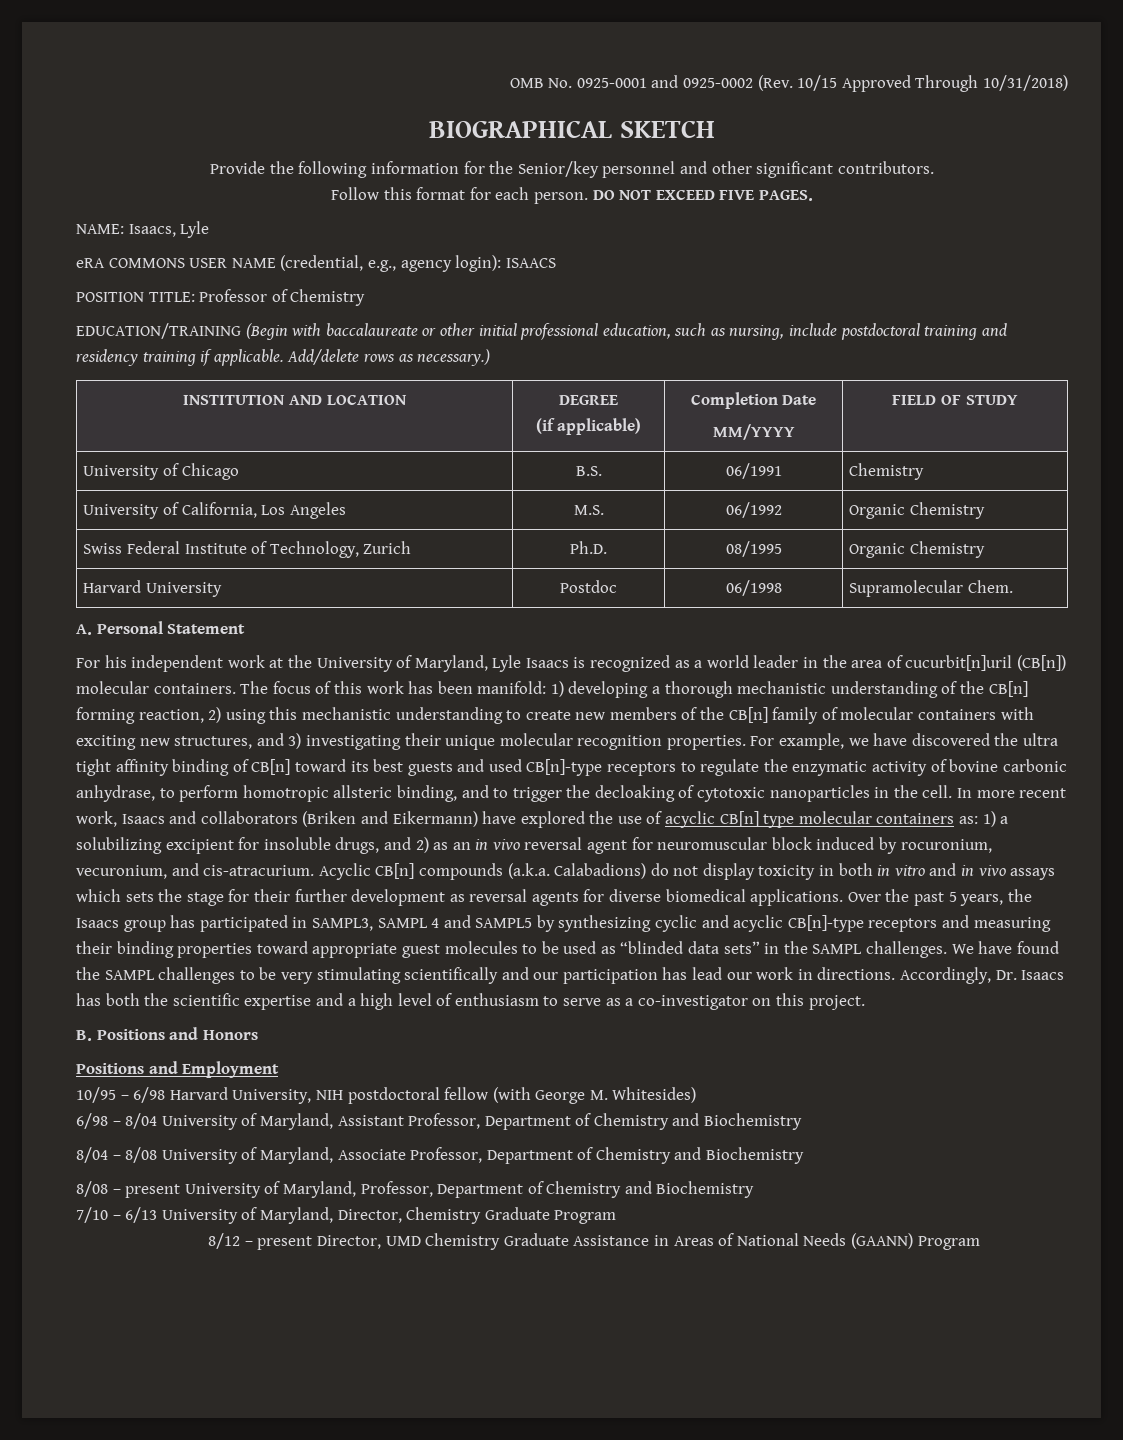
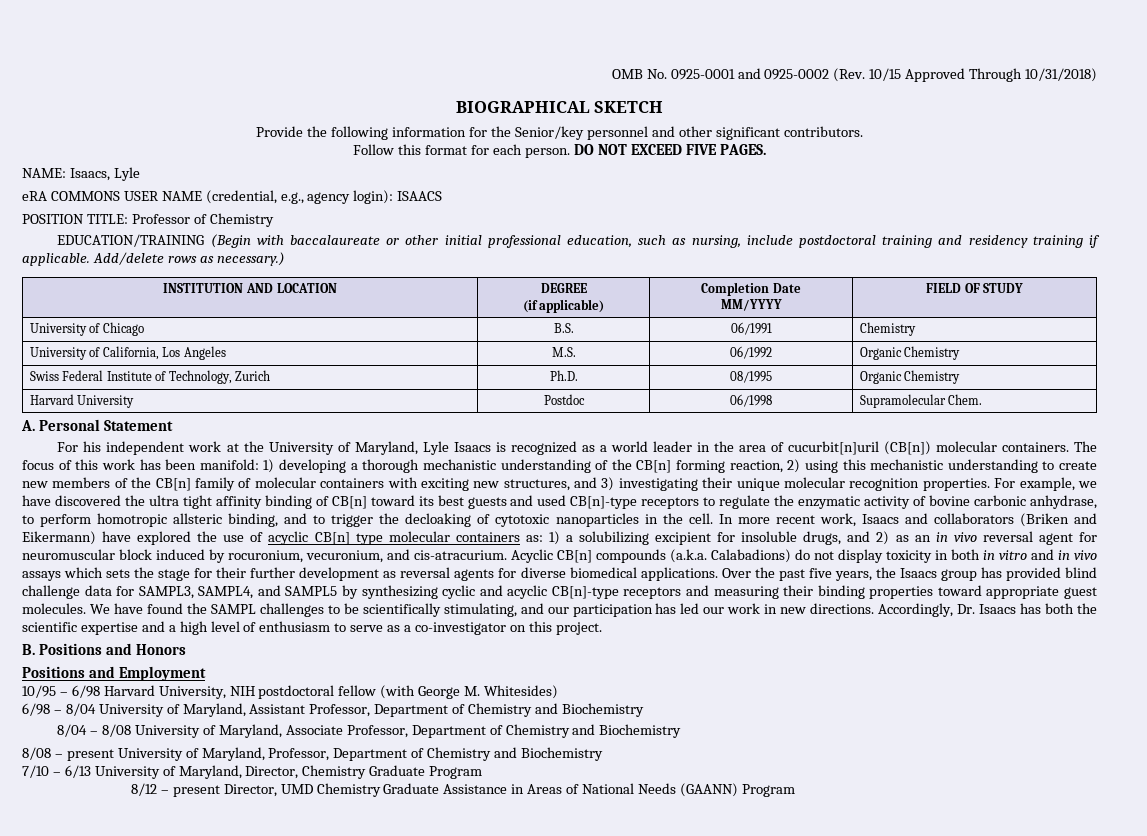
- Over the past 5 years, the Isaacs group has participated in SAMPL3, SAMPL 4 and SAMPL5 by synthesizing cyclic and acyclic CB[n]-type receptors and measuring their binding properties toward appropriate guest molecules to be used as “blinded data sets” in the SAMPL challenges.
+ Over the past five years, the Isaacs group has provided blind challenge data for SAMPL3, SAMPL4, and SAMPL5 by synthesizing cyclic and acyclic CB[n]-type receptors and measuring their binding properties toward appropriate guest molecules.
- We have found the SAMPL challenges to be very stimulating scientifically and our participation has lead our work in directions.
+ We have found the SAMPL challenges to be scientifically stimulating, and our participation has led our work in new directions.

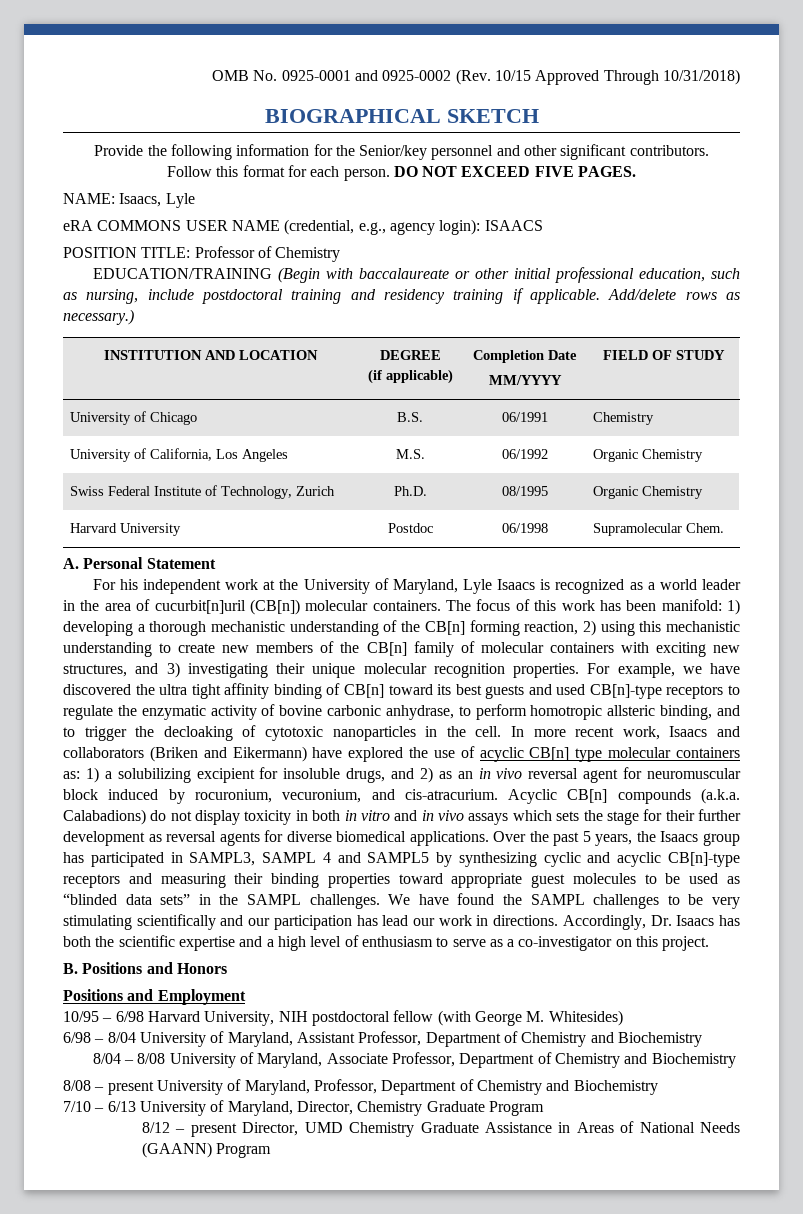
- Over the past five years, the Isaacs group has provided blind challenge data for SAMPL3, SAMPL4, and SAMPL5 by synthesizing cyclic and acyclic CB[n]-type receptors and measuring their binding properties toward appropriate guest molecules.
+ Over the past 5 years, the Isaacs group has participated in SAMPL3, SAMPL 4 and SAMPL5 by synthesizing cyclic and acyclic CB[n]-type receptors and measuring their binding properties toward appropriate guest molecules to be used as “blinded data sets” in the SAMPL challenges.
- We have found the SAMPL challenges to be scientifically stimulating, and our participation has led our work in new directions.
+ We have found the SAMPL challenges to be very stimulating scientifically and our participation has lead our work in directions.

